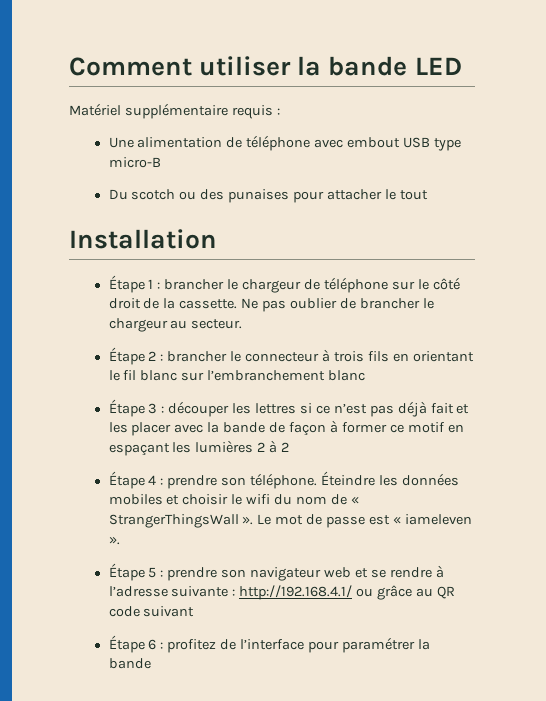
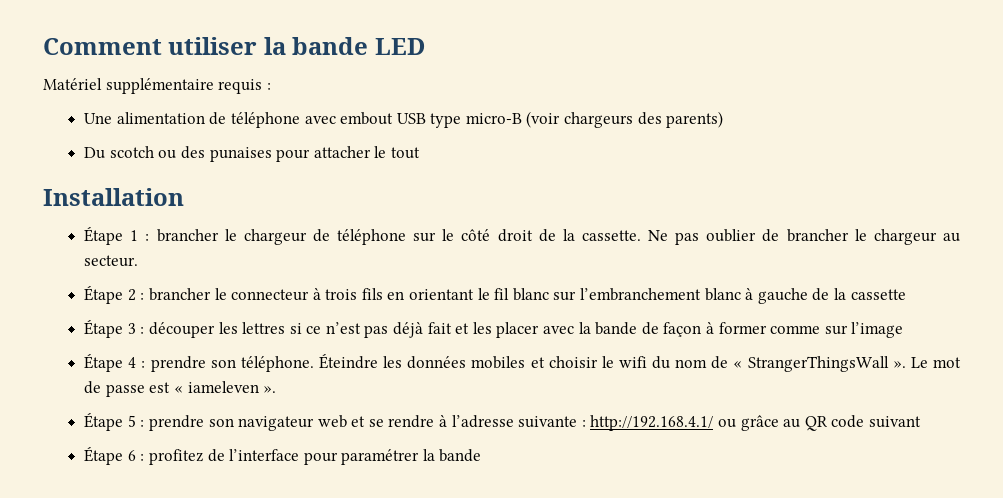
- Une alimentation de téléphone avec embout USB type micro-B
+ Une alimentation de téléphone avec embout USB type micro-B (voir chargeurs des parents)
- Étape 2 : brancher le connecteur à trois fils en orientant le fil blanc sur l’embranchement blanc
+ Étape 2 : brancher le connecteur à trois fils en orientant le fil blanc sur l’embranchement blanc à gauche de la cassette
- Étape 3 : découper les lettres si ce n’est pas déjà fait et les placer avec la bande de façon à former ce motif en espaçant les lumières 2 à 2
+ Étape 3 : découper les lettres si ce n’est pas déjà fait et les placer avec la bande de façon à former comme sur l’image

